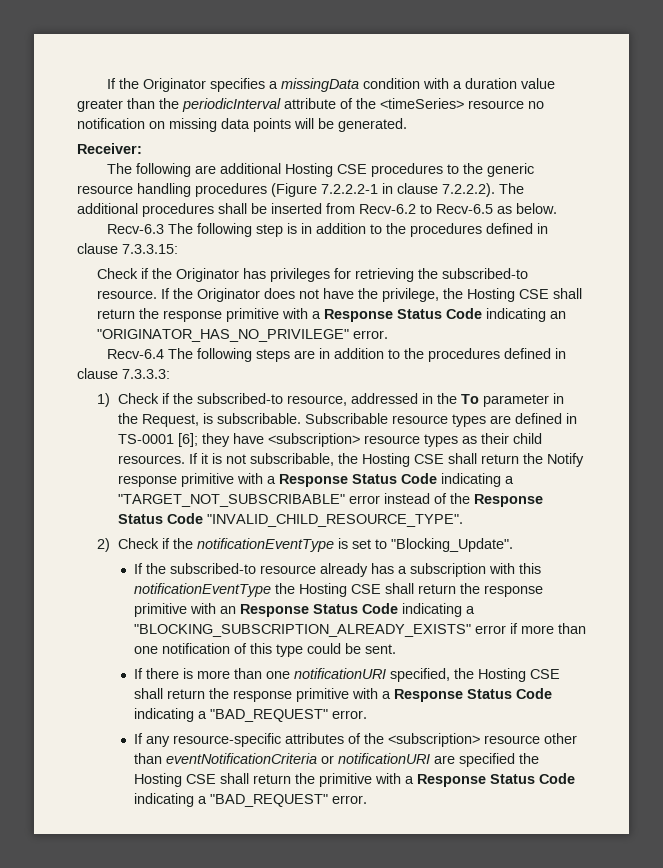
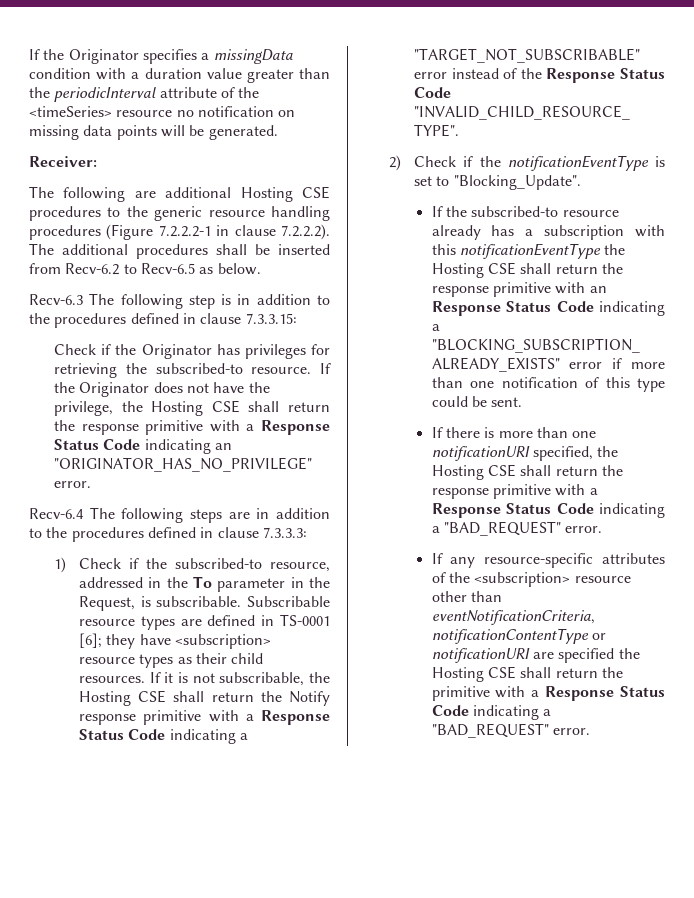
- If any resource-specific attributes of the <subscription> resource other than eventNotificationCriteria or notificationURI are specified the Hosting CSE shall return the primitive with a Response Status Code indicating a "BAD_REQUEST" error.
+ If any resource-specific attributes of the <subscription> resource other than eventNotificationCriteria, notificationContentType or notificationURI are specified the Hosting CSE shall return the primitive with a Response Status Code indicating a "BAD_REQUEST" error.

